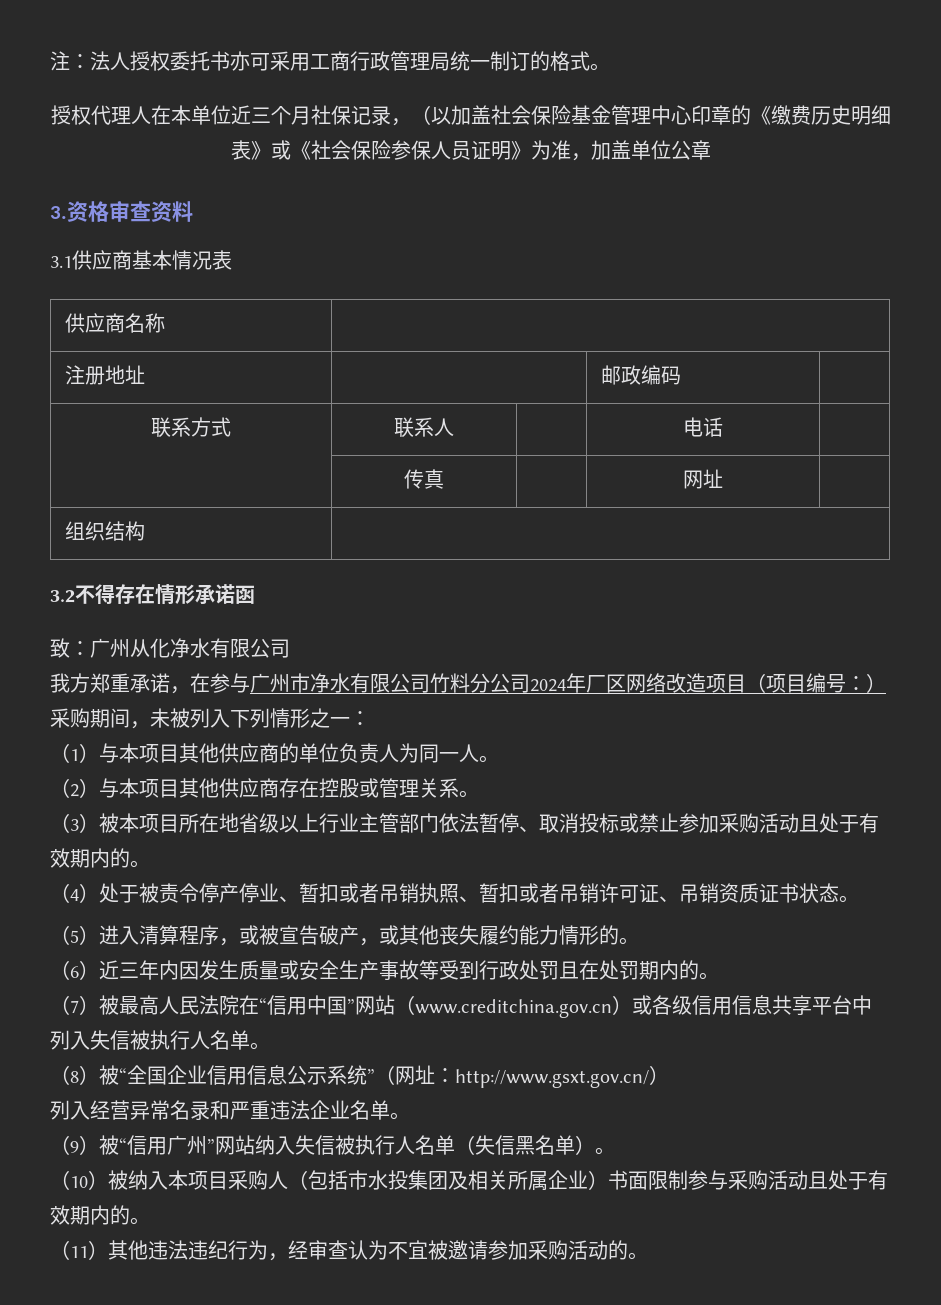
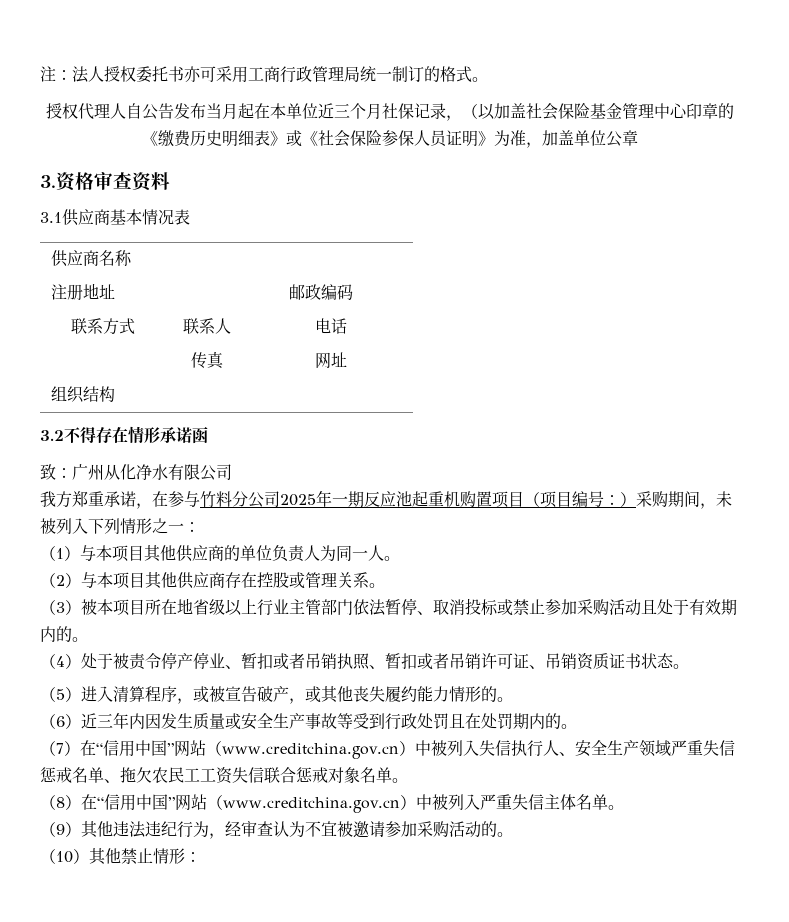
- 授权代理人在本单位近三个月社保记录，（以加盖社会保险基金管理中心印章的《缴费历史明细表》或《社会保险参保人员证明》为准，加盖单位公章
+ 授权代理人自公告发布当月起在本单位近三个月社保记录，（以加盖社会保险基金管理中心印章的《缴费历史明细表》或《社会保险参保人员证明》为准，加盖单位公章
- 我方郑重承诺，在参与广州市净水有限公司竹料分公司2024年厂区网络改造项目（项目编号：）采购期间，未被列入下列情形之一：
+ 我方郑重承诺，在参与竹料分公司2025年一期反应池起重机购置项目（项目编号：）采购期间，未被列入下列情形之一：
- （7）被最高人民法院在“信用中国”网站（www.creditchina.gov.cn）或各级信用信息共享平台中列入失信被执行人名单。
- （8）被“全国企业信用信息公示系统”（网址：http://www.gsxt.gov.cn/）
- 列入经营异常名录和严重违法企业名单。
- （9）被“信用广州”网站纳入失信被执行人名单（失信黑名单）。
- （10）被纳入本项目采购人（包括市水投集团及相关所属企业）书面限制参与采购活动且处于有效期内的。
- （11）其他违法违纪行为，经审查认为不宜被邀请参加采购活动的。
+ （7）在“信用中国”网站（www.creditchina.gov.cn）中被列入失信执行人、安全生产领域严重失信惩戒名单、拖欠农民工工资失信联合惩戒对象名单。
+ （8）在“信用中国”网站（www.creditchina.gov.cn）中被列入严重失信主体名单。
+ （9）其他违法违纪行为，经审查认为不宜被邀请参加采购活动的。
+ （10）其他禁止情形：

